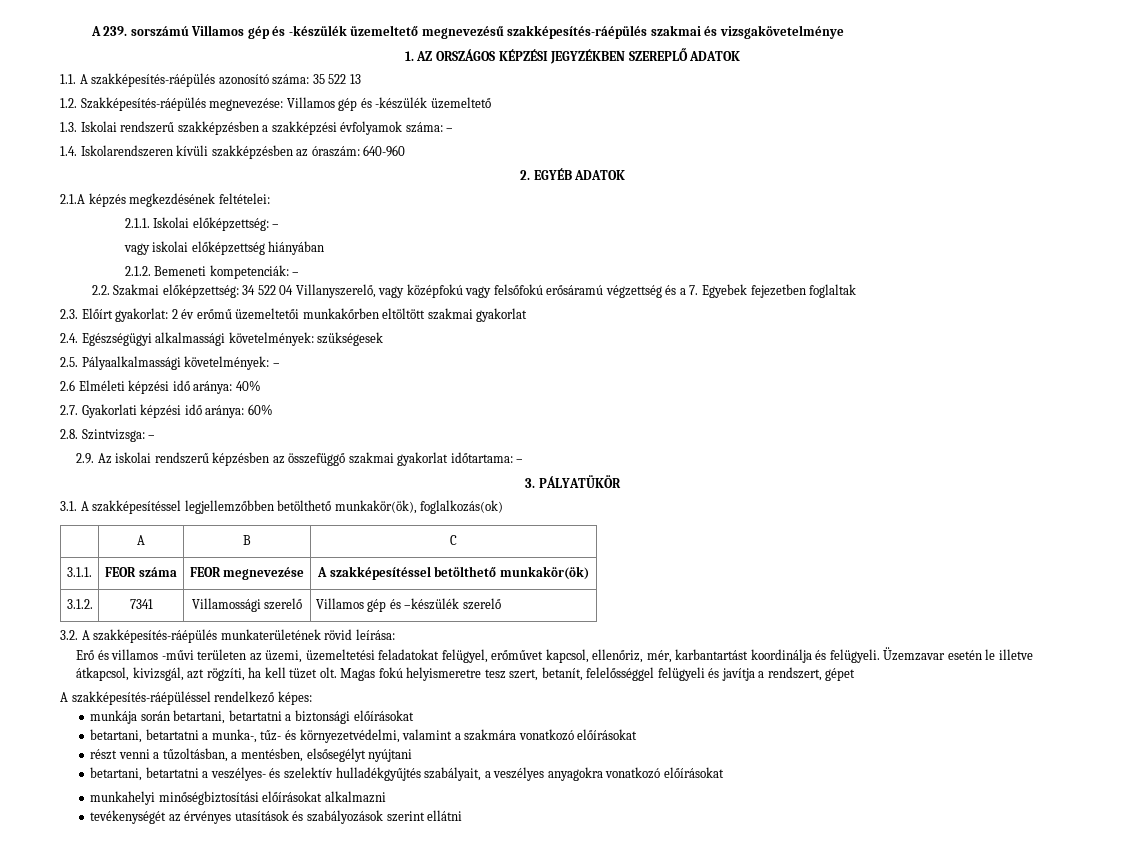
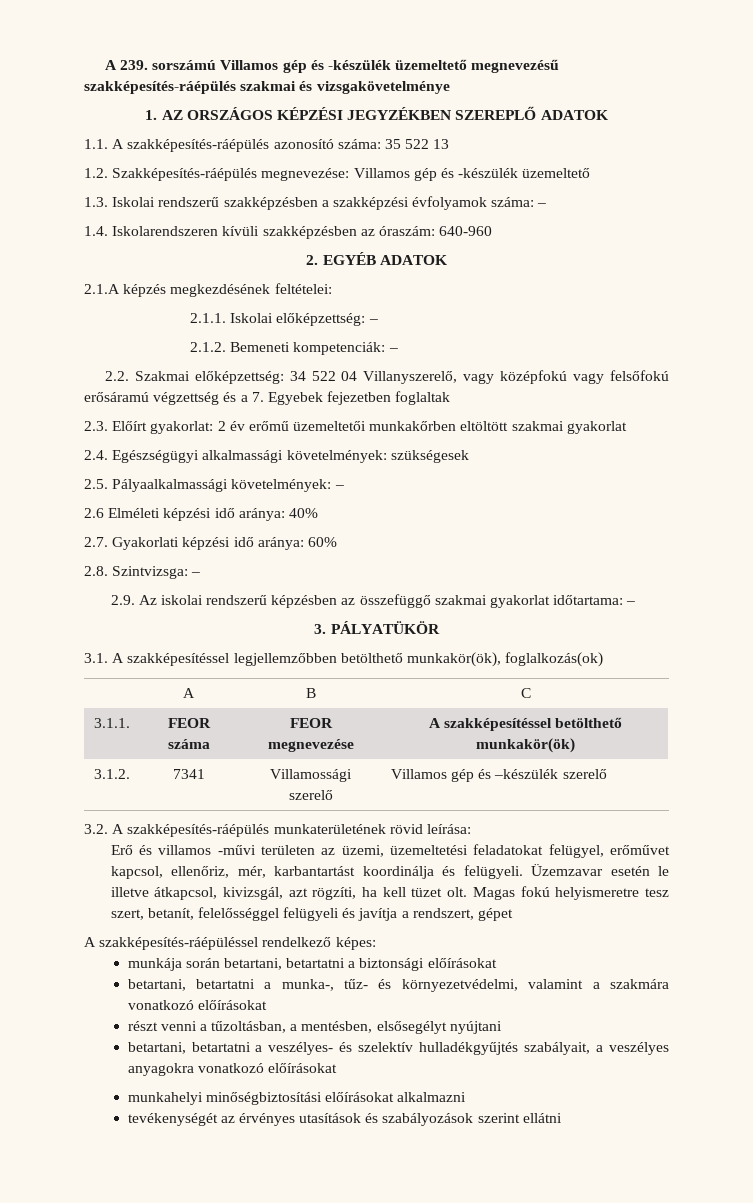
- vagy iskolai előképzettség hiányában

